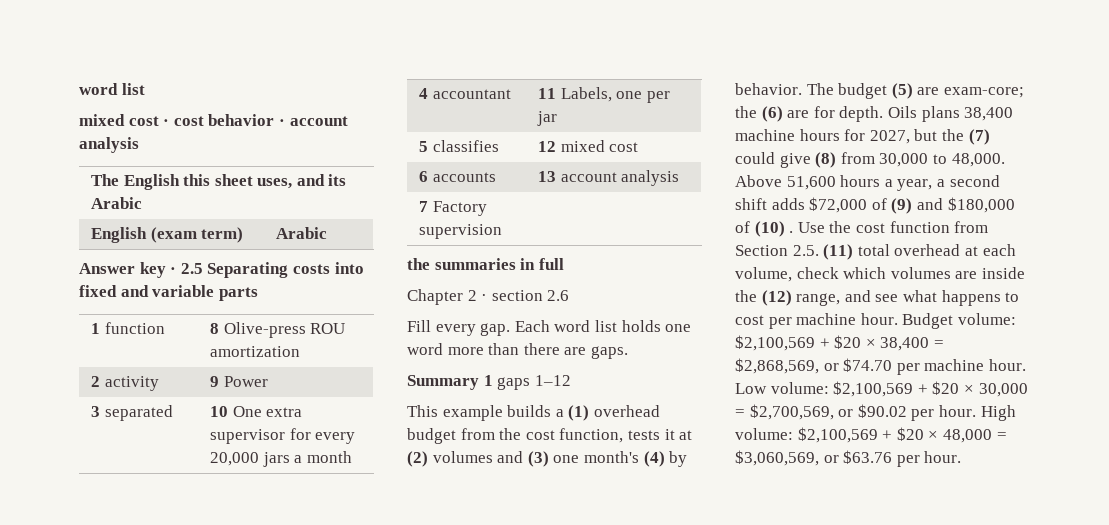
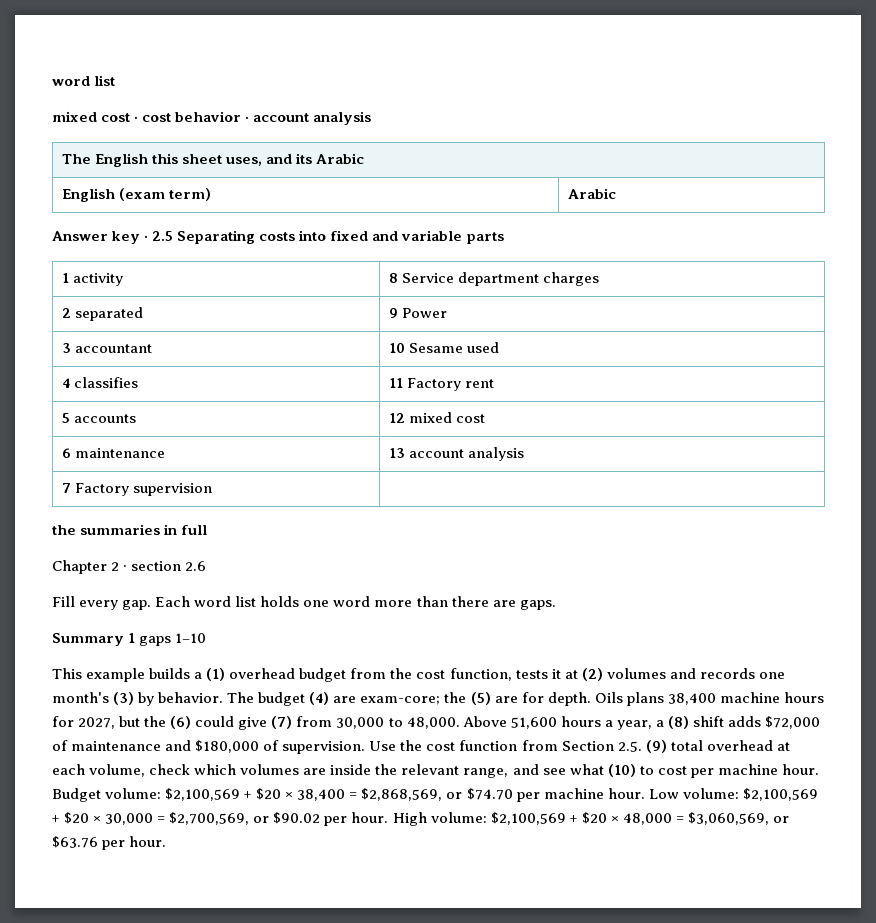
- 1 function | 8 Olive-press ROU amortization
- 2 activity | 9 Power
+ 1 activity | 8 Service department charges
+ 2 separated | 9 Power
- 3 separated | 10 One extra supervisor for every 20,000 jars a month
+ 3 accountant | 10 Sesame used
- 4 accountant | 11 Labels, one per jar
+ 4 classifies | 11 Factory rent
- 5 classifies | 12 mixed cost
+ 5 accounts | 12 mixed cost
- 6 accounts | 13 account analysis
+ 6 maintenance | 13 account analysis
- Summary 1 gaps 1–12
+ Summary 1 gaps 1–10
- This example builds a (1) overhead budget from the cost function, tests it at (2) volumes and (3) one month's (4) by behavior.
+ This example builds a (1) overhead budget from the cost function, tests it at (2) volumes and records one month's (3) by behavior.
- The budget (5) are exam-core; the (6) are for depth.
+ The budget (4) are exam-core; the (5) are for depth.
- Oils plans 38,400 machine hours for 2027, but the (7) could give (8) from 30,000 to 48,000.
+ Oils plans 38,400 machine hours for 2027, but the (6) could give (7) from 30,000 to 48,000.
- Above 51,600 hours a year, a second shift adds $72,000 of (9) and $180,000 of (10) .
+ Above 51,600 hours a year, a (8) shift adds $72,000 of maintenance and $180,000 of supervision.
- Use the cost function from Section 2.5. (11) total overhead at each volume, check which volumes are inside the (12) range, and see what happens to cost per machine hour.
+ Use the cost function from Section 2.5. (9) total overhead at each volume, check which volumes are inside the relevant range, and see what (10) to cost per machine hour.

